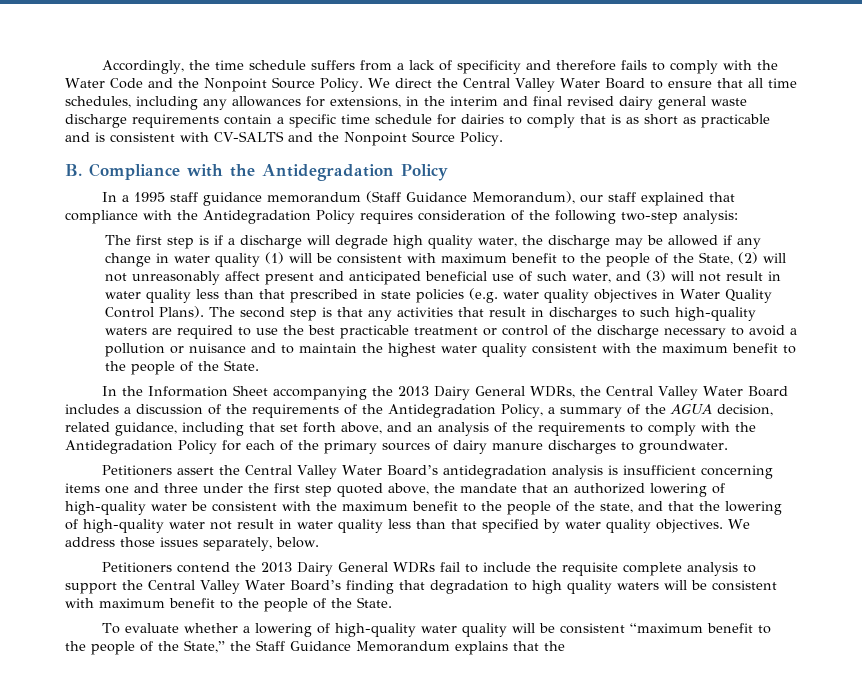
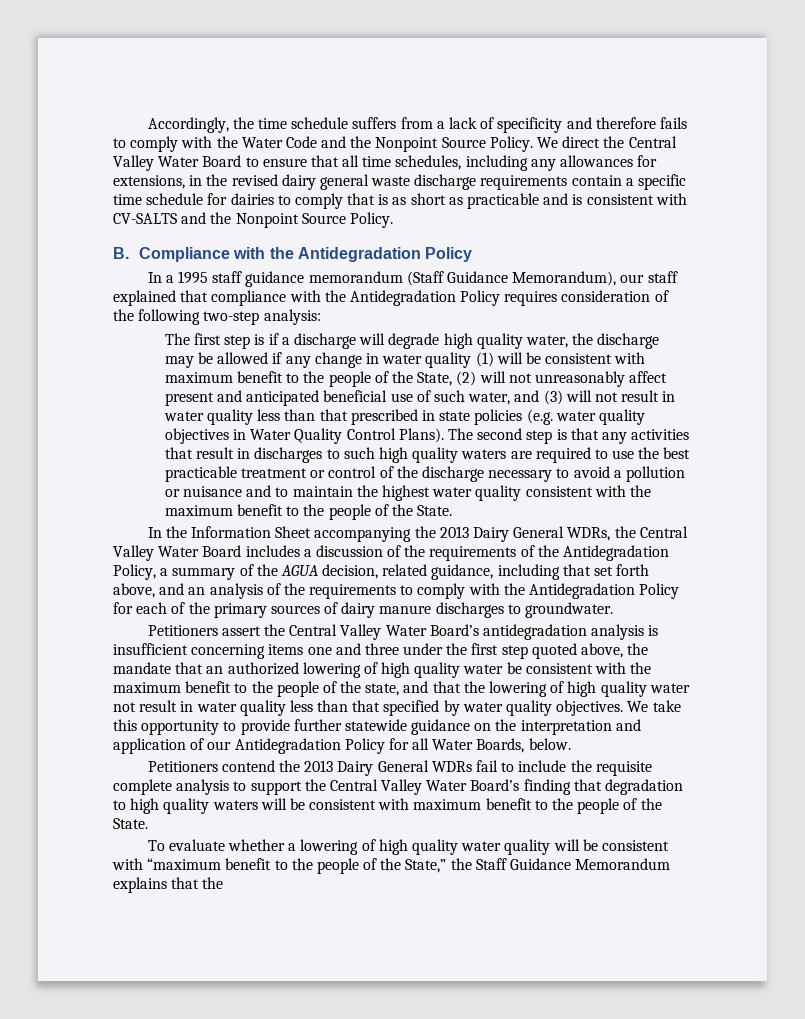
- We direct the Central Valley Water Board to ensure that all time schedules, including any allowances for extensions, in the interim and final revised dairy general waste discharge requirements contain a specific time schedule for dairies to comply that is as short as practicable and is consistent with CV-SALTS and the Nonpoint Source Policy.
+ We direct the Central Valley Water Board to ensure that all time schedules, including any allowances for extensions, in the revised dairy general waste discharge requirements contain a specific time schedule for dairies to comply that is as short as practicable and is consistent with CV-SALTS and the Nonpoint Source Policy.
- The second step is that any activities that result in discharges to such high-quality waters are required to use the best practicable treatment or control of the discharge necessary to avoid a pollution or nuisance and to maintain the highest water quality consistent with the maximum benefit to the people of the State.
+ The second step is that any activities that result in discharges to such high quality waters are required to use the best practicable treatment or control of the discharge necessary to avoid a pollution or nuisance and to maintain the highest water quality consistent with the maximum benefit to the people of the State.
- Petitioners assert the Central Valley Water Board’s antidegradation analysis is insufficient concerning items one and three under the first step quoted above, the mandate that an authorized lowering of high-quality water be consistent with the maximum benefit to the people of the state, and that the lowering of high-quality water not result in water quality less than that specified by water quality objectives.
+ Petitioners assert the Central Valley Water Board’s antidegradation analysis is insufficient concerning items one and three under the first step quoted above, the mandate that an authorized lowering of high quality water be consistent with the maximum benefit to the people of the state, and that the lowering of high quality water not result in water quality less than that specified by water quality objectives.
- We address those issues separately, below.
+ We take this opportunity to provide further statewide guidance on the interpretation and application of our Antidegradation Policy for all Water Boards, below.
- To evaluate whether a lowering of high-quality water quality will be consistent “maximum benefit to the people of the State,” the Staff Guidance Memorandum explains that the
+ To evaluate whether a lowering of high quality water quality will be consistent with “maximum benefit to the people of the State,” the Staff Guidance Memorandum explains that the

